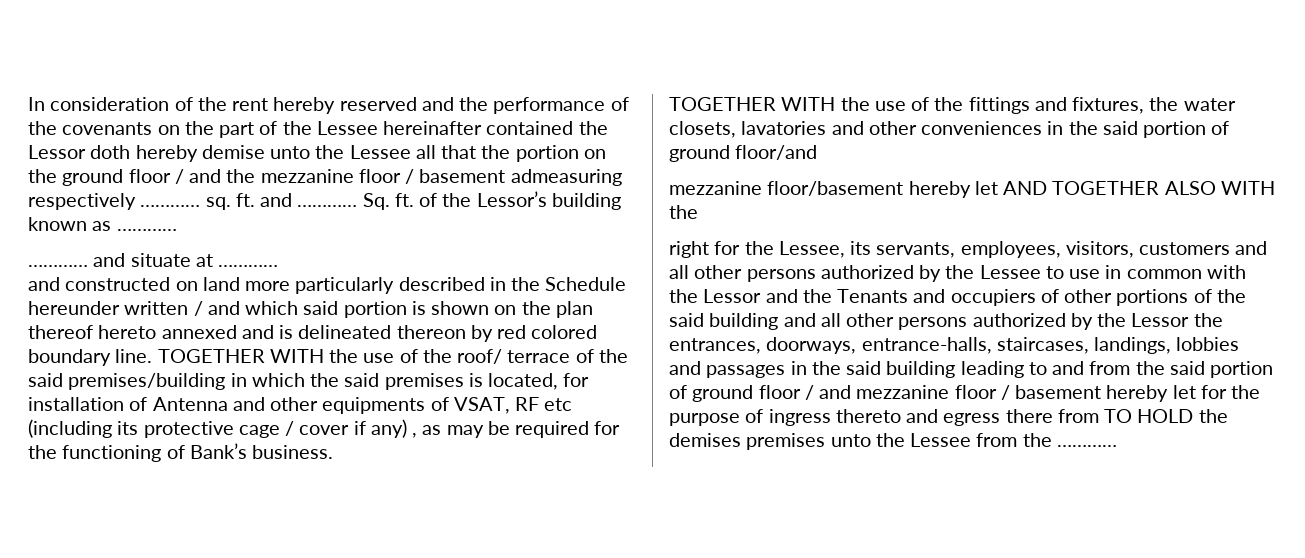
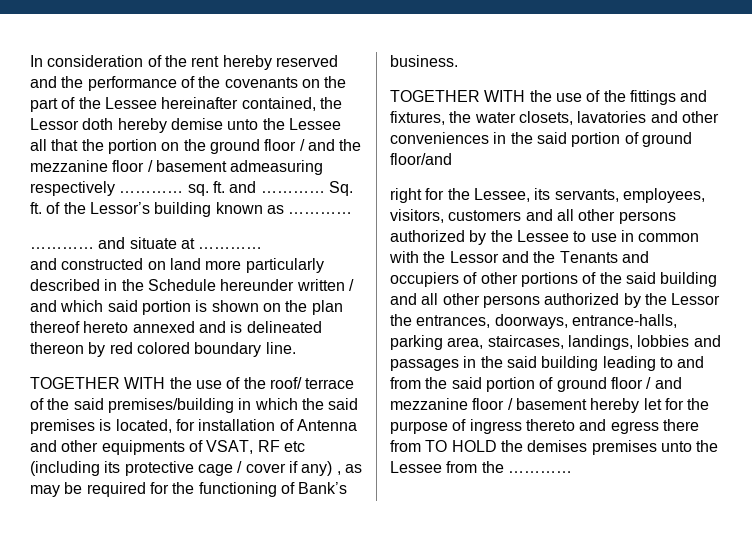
- In consideration of the rent hereby reserved and the performance of the covenants on the part of the Lessee hereinafter contained the Lessor doth hereby demise unto the Lessee all that the portion on the ground floor / and the mezzanine floor / basement admeasuring respectively ………… sq. ft. and …………
+ In consideration of the rent hereby reserved and the performance of the covenants on the part of the Lessee hereinafter contained, the Lessor doth hereby demise unto the Lessee all that the portion on the ground floor / and the mezzanine floor / basement admeasuring respectively ………… sq. ft. and …………
- and constructed on land more particularly described in the Schedule hereunder written / and which said portion is shown on the plan thereof hereto annexed and is delineated thereon by red colored boundary line. TOGETHER WITH the use of the roof/ terrace of the said premises/building in which the said premises is located, for installation of Antenna and other equipments of VSAT, RF etc (including its protective cage / cover if any) , as may be required for the functioning of Bank’s business.
+ and constructed on land more particularly described in the Schedule hereunder written / and which said portion is shown on the plan thereof hereto annexed and is delineated thereon by red colored boundary line.
+ TOGETHER WITH the use of the roof/ terrace of the said premises/building in which the said premises is located, for installation of Antenna and other equipments of VSAT, RF etc (including its protective cage / cover if any) , as may be required for the functioning of Bank’s business.
- mezzanine floor/basement hereby let AND TOGETHER ALSO WITH the
- right for the Lessee, its servants, employees, visitors, customers and all other persons authorized by the Lessee to use in common with the Lessor and the Tenants and occupiers of other portions of the said building and all other persons authorized by the Lessor the entrances, doorways, entrance-halls, staircases, landings, lobbies and passages in the said building leading to and from the said portion of ground floor / and mezzanine floor / basement hereby let for the purpose of ingress thereto and egress there from TO HOLD the demises premises unto the Lessee from the …………
+ right for the Lessee, its servants, employees, visitors, customers and all other persons authorized by the Lessee to use in common with the Lessor and the Tenants and occupiers of other portions of the said building and all other persons authorized by the Lessor the entrances, doorways, entrance-halls, parking area, staircases, landings, lobbies and passages in the said building leading to and from the said portion of ground floor / and mezzanine floor / basement hereby let for the purpose of ingress thereto and egress there from TO HOLD the demises premises unto the Lessee from the …………

